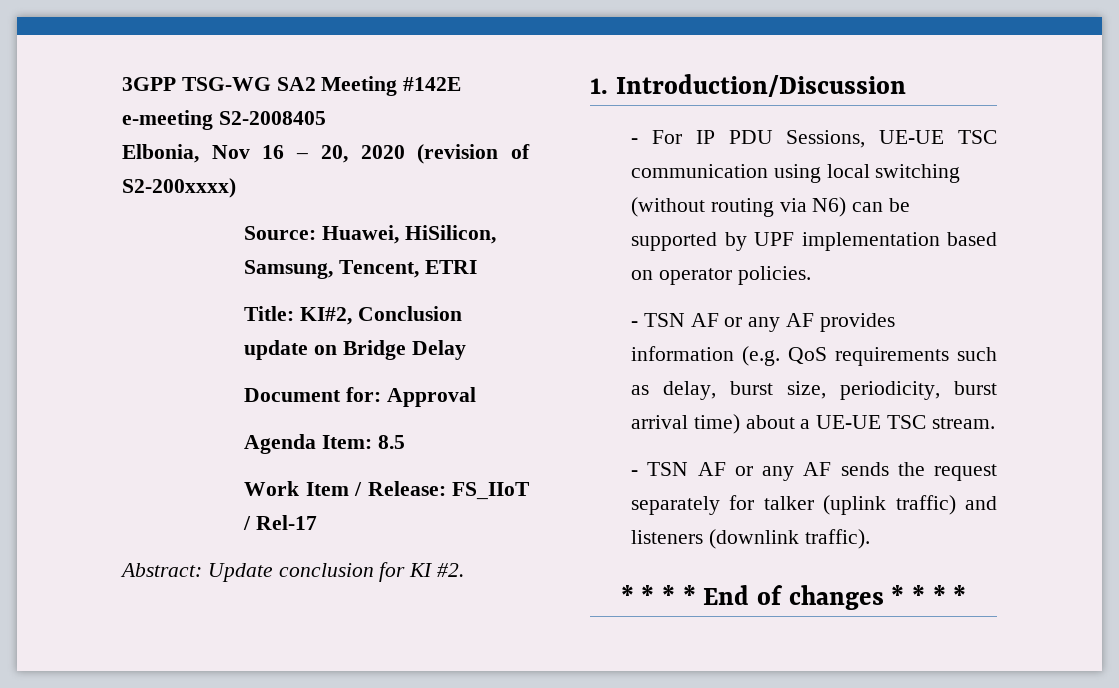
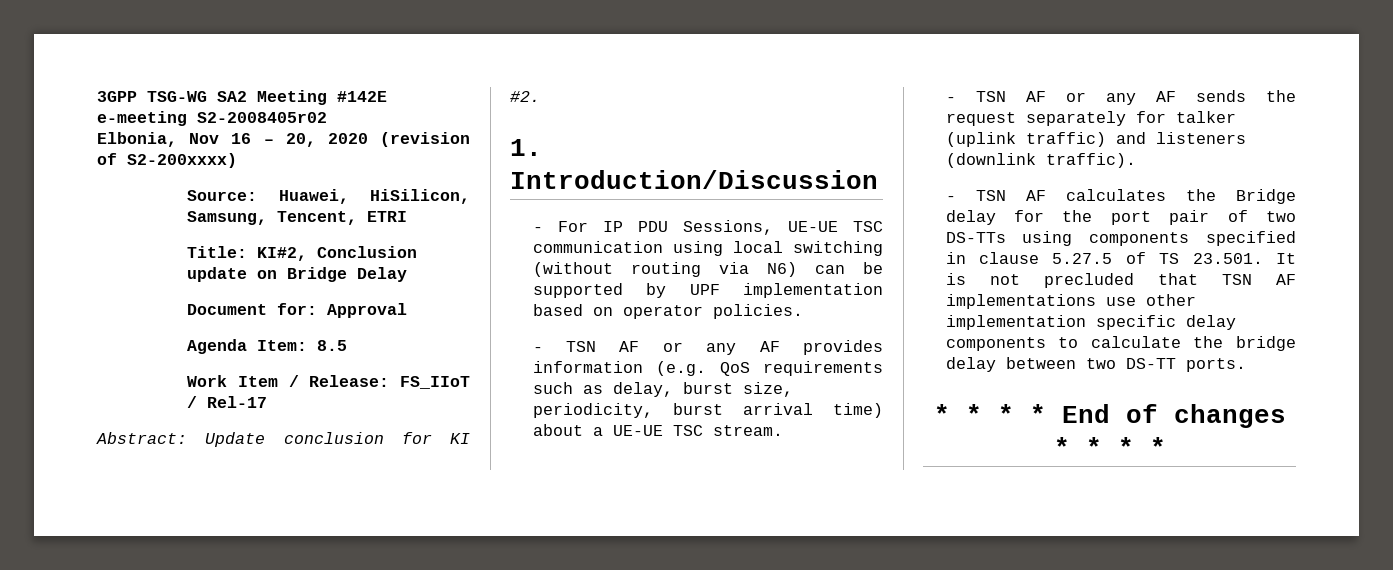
- 3GPP TSG-WG SA2 Meeting #142E e-meeting S2-2008405
+ 3GPP TSG-WG SA2 Meeting #142E e-meeting S2-2008405r02
+ - TSN AF calculates the Bridge delay for the port pair of two DS-TTs using components specified in clause 5.27.5 of TS 23.501. It is not precluded that TSN AF implementations use other implementation specific delay components to calculate the bridge delay between two DS-TT ports.

